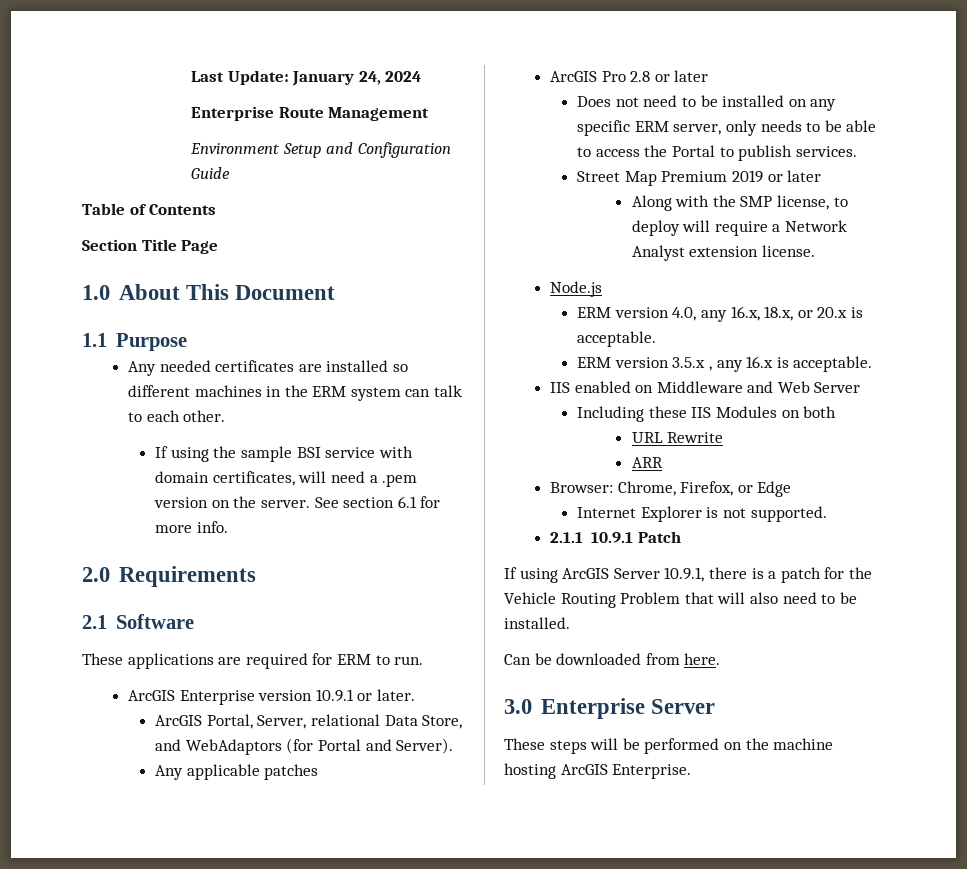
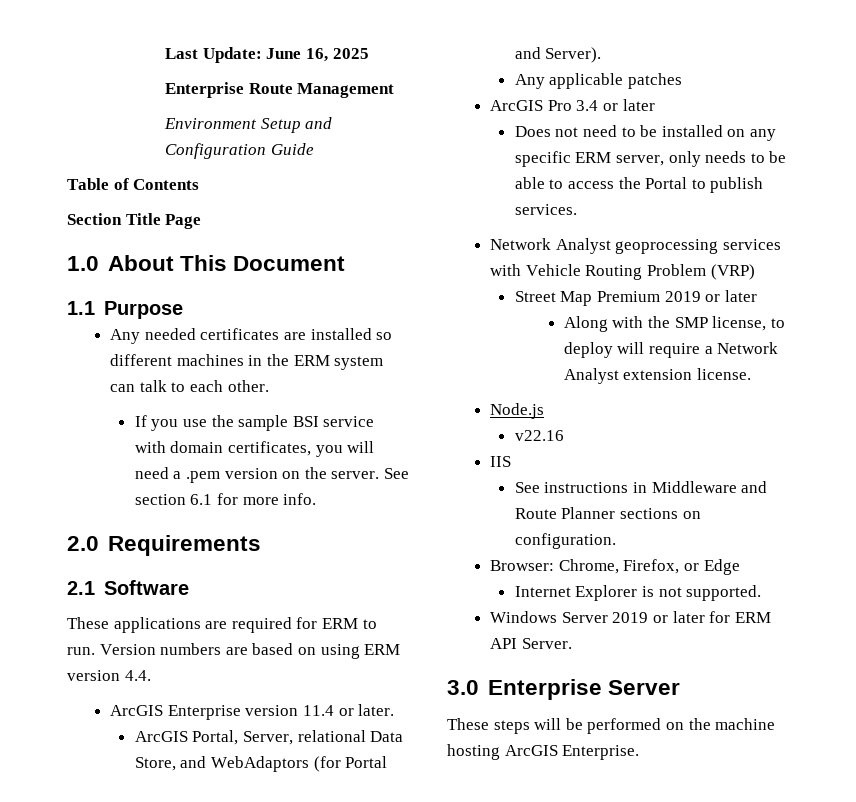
- Last Update: January 24, 2024
+ Last Update: June 16, 2025
- If using the sample BSI service with domain certificates, will need a .pem version on the server.
+ If you use the sample BSI service with domain certificates, you will need a .pem version on the server.
+ Version numbers are based on using ERM version 4.4.
- ArcGIS Enterprise version 10.9.1 or later.
+ ArcGIS Enterprise version 11.4 or later.
- ArcGIS Pro 2.8 or later
+ ArcGIS Pro 3.4 or later
+ Network Analyst geoprocessing services with Vehicle Routing Problem (VRP)
- ERM version 4.0, any 16.x, 18.x, or 20.x is acceptable.
- ERM version 3.5.x , any 16.x is acceptable.
- IIS enabled on Middleware and Web Server
- Including these IIS Modules on both
- URL Rewrite
- ARR
+ v22.16
+ IIS
+ See instructions in Middleware and Route Planner sections on configuration.
- 2.1.1 10.9.1 Patch
- If using ArcGIS Server 10.9.1, there is a patch for the Vehicle Routing Problem that will also need to be installed.
- Can be downloaded from here.
+ Windows Server 2019 or later for ERM API Server.

